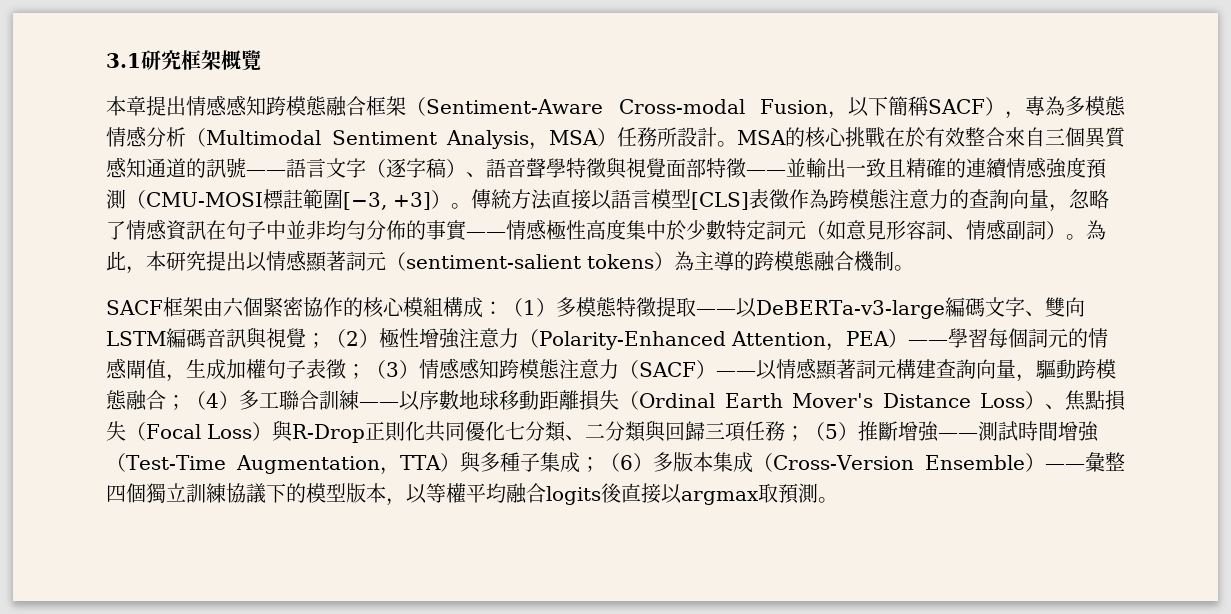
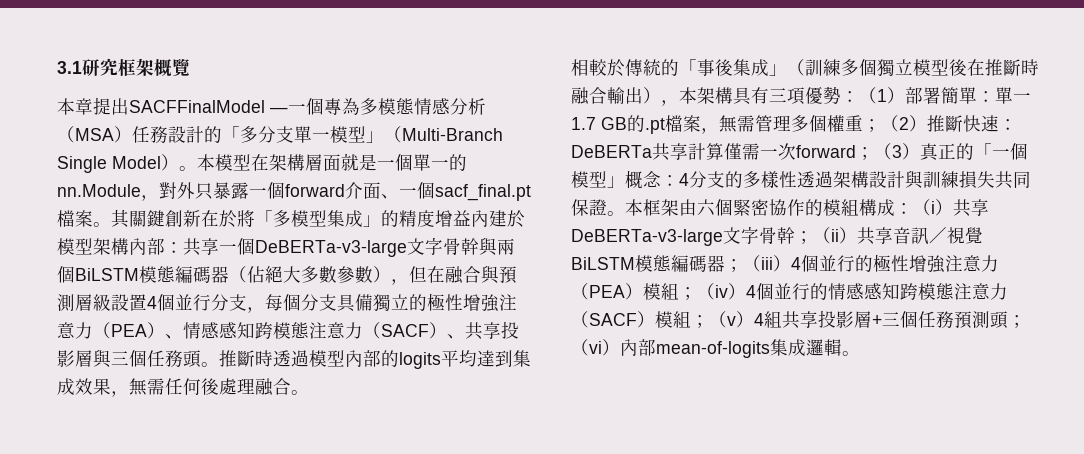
- 本章提出情感感知跨模態融合框架（Sentiment-Aware Cross-modal Fusion，以下簡稱SACF），專為多模態情感分析（Multimodal Sentiment Analysis，MSA）任務所設計。MSA的核心挑戰在於有效整合來自三個異質感知通道的訊號——語言文字（逐字稿）、語音聲學特徵與視覺面部特徵——並輸出一致且精確的連續情感強度預測（CMU-MOSI標註範圍[−3, +3]）。傳統方法直接以語言模型[CLS]表徵作為跨模態注意力的查詢向量，忽略了情感資訊在句子中並非均勻分佈的事實——情感極性高度集中於少數特定詞元（如意見形容詞、情感副詞）。為此，本研究提出以情感顯著詞元（sentiment-salient tokens）為主導的跨模態融合機制。
- SACF框架由六個緊密協作的核心模組構成：（1）多模態特徵提取——以DeBERTa-v3-large編碼文字、雙向LSTM編碼音訊與視覺；（2）極性增強注意力（Polarity-Enhanced Attention，PEA）——學習每個詞元的情感閘值，生成加權句子表徵；（3）情感感知跨模態注意力（SACF）——以情感顯著詞元構建查詢向量，驅動跨模態融合；（4）多工聯合訓練——以序數地球移動距離損失（Ordinal Earth Mover's Distance Loss）、焦點損失（Focal Loss）與R-Drop正則化共同優化七分類、二分類與回歸三項任務；（5）推斷增強——測試時間增強（Test-Time Augmentation，TTA）與多種子集成；（6）多版本集成（Cross-Version Ensemble）——彙整四個獨立訓練協議下的模型版本，以等權平均融合logits後直接以argmax取預測。
+ 本章提出SACFFinalModel —一個專為多模態情感分析（MSA）任務設計的「多分支單一模型」（Multi-Branch Single Model）。本模型在架構層面就是一個單一的nn.Module，對外只暴露一個forward介面、一個sacf_final.pt檔案。其關鍵創新在於將「多模型集成」的精度增益內建於模型架構內部：共享一個DeBERTa-v3-large文字骨幹與兩個BiLSTM模態編碼器（佔絕大多數參數），但在融合與預測層級設置4個並行分支，每個分支具備獨立的極性增強注意力（PEA）、情感感知跨模態注意力（SACF）、共享投影層與三個任務頭。推斷時透過模型內部的logits平均達到集成效果，無需任何後處理融合。
+ 相較於傳統的「事後集成」（訓練多個獨立模型後在推斷時融合輸出），本架構具有三項優勢：（1）部署簡單：單一1.7 GB的.pt檔案，無需管理多個權重；（2）推斷快速：DeBERTa共享計算僅需一次forward；（3）真正的「一個模型」概念：4分支的多樣性透過架構設計與訓練損失共同保證。本框架由六個緊密協作的模組構成：（i）共享DeBERTa-v3-large文字骨幹；（ii）共享音訊／視覺BiLSTM模態編碼器；（iii）4個並行的極性增強注意力（PEA）模組；（iv）4個並行的情感感知跨模態注意力（SACF）模組；（v）4組共享投影層+三個任務預測頭；（vi）內部mean-of-logits集成邏輯。

